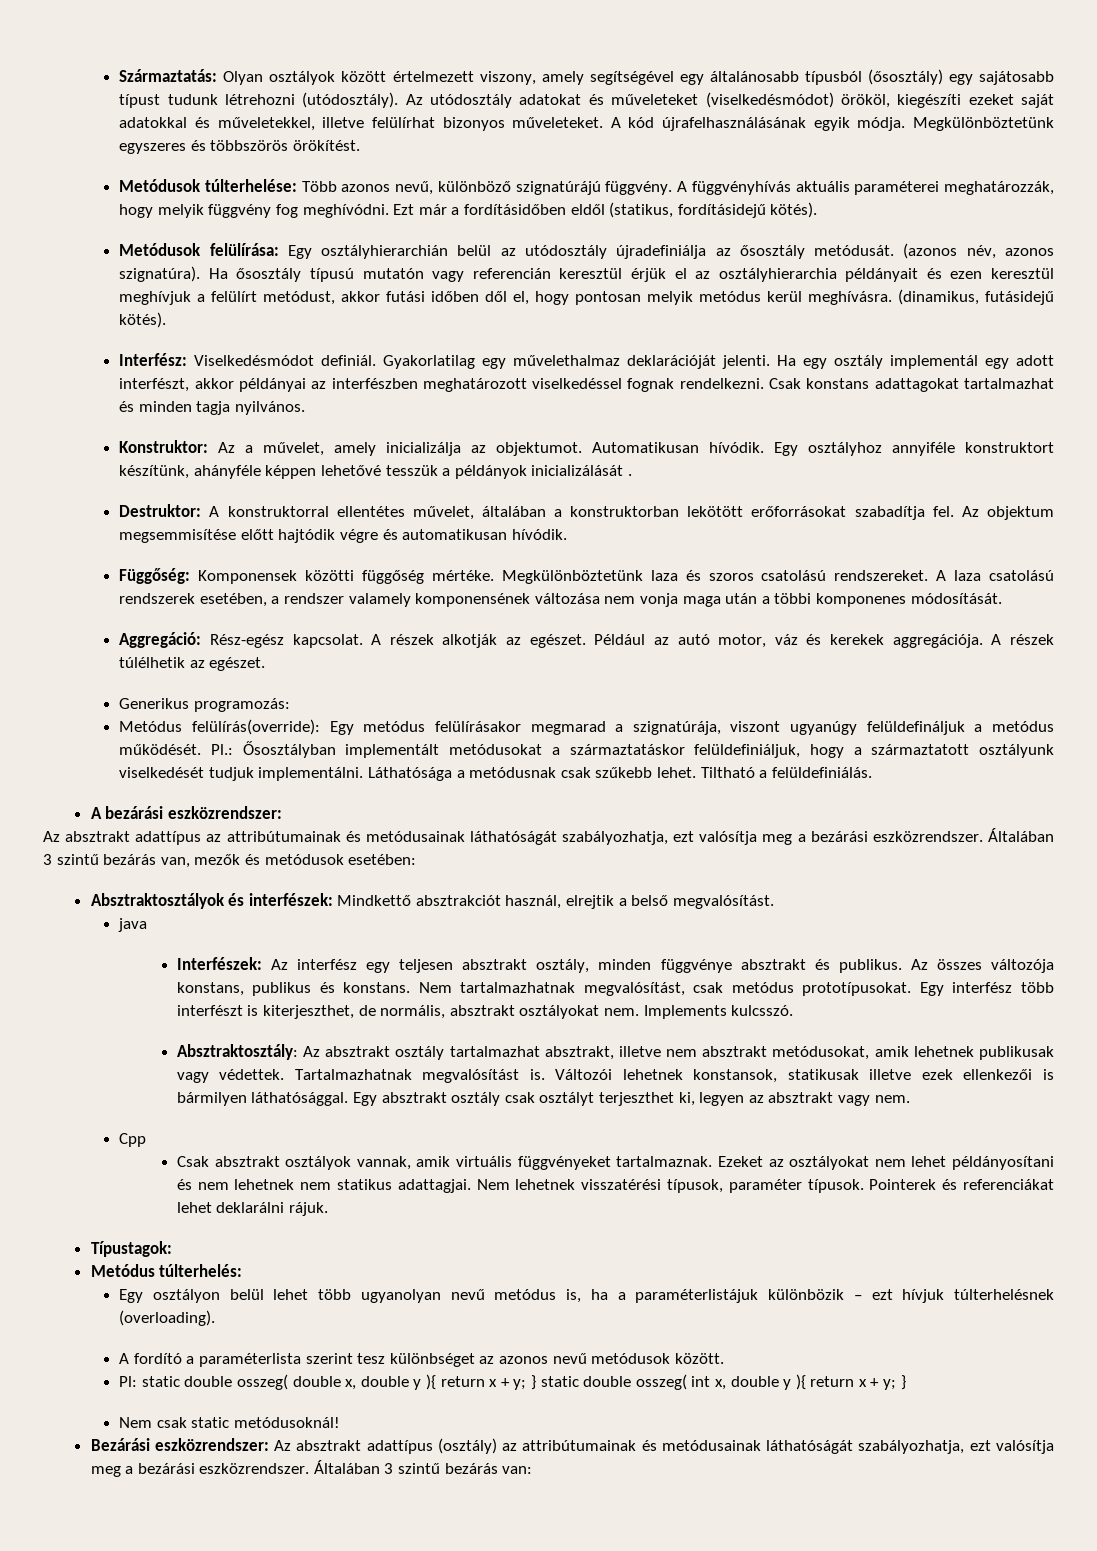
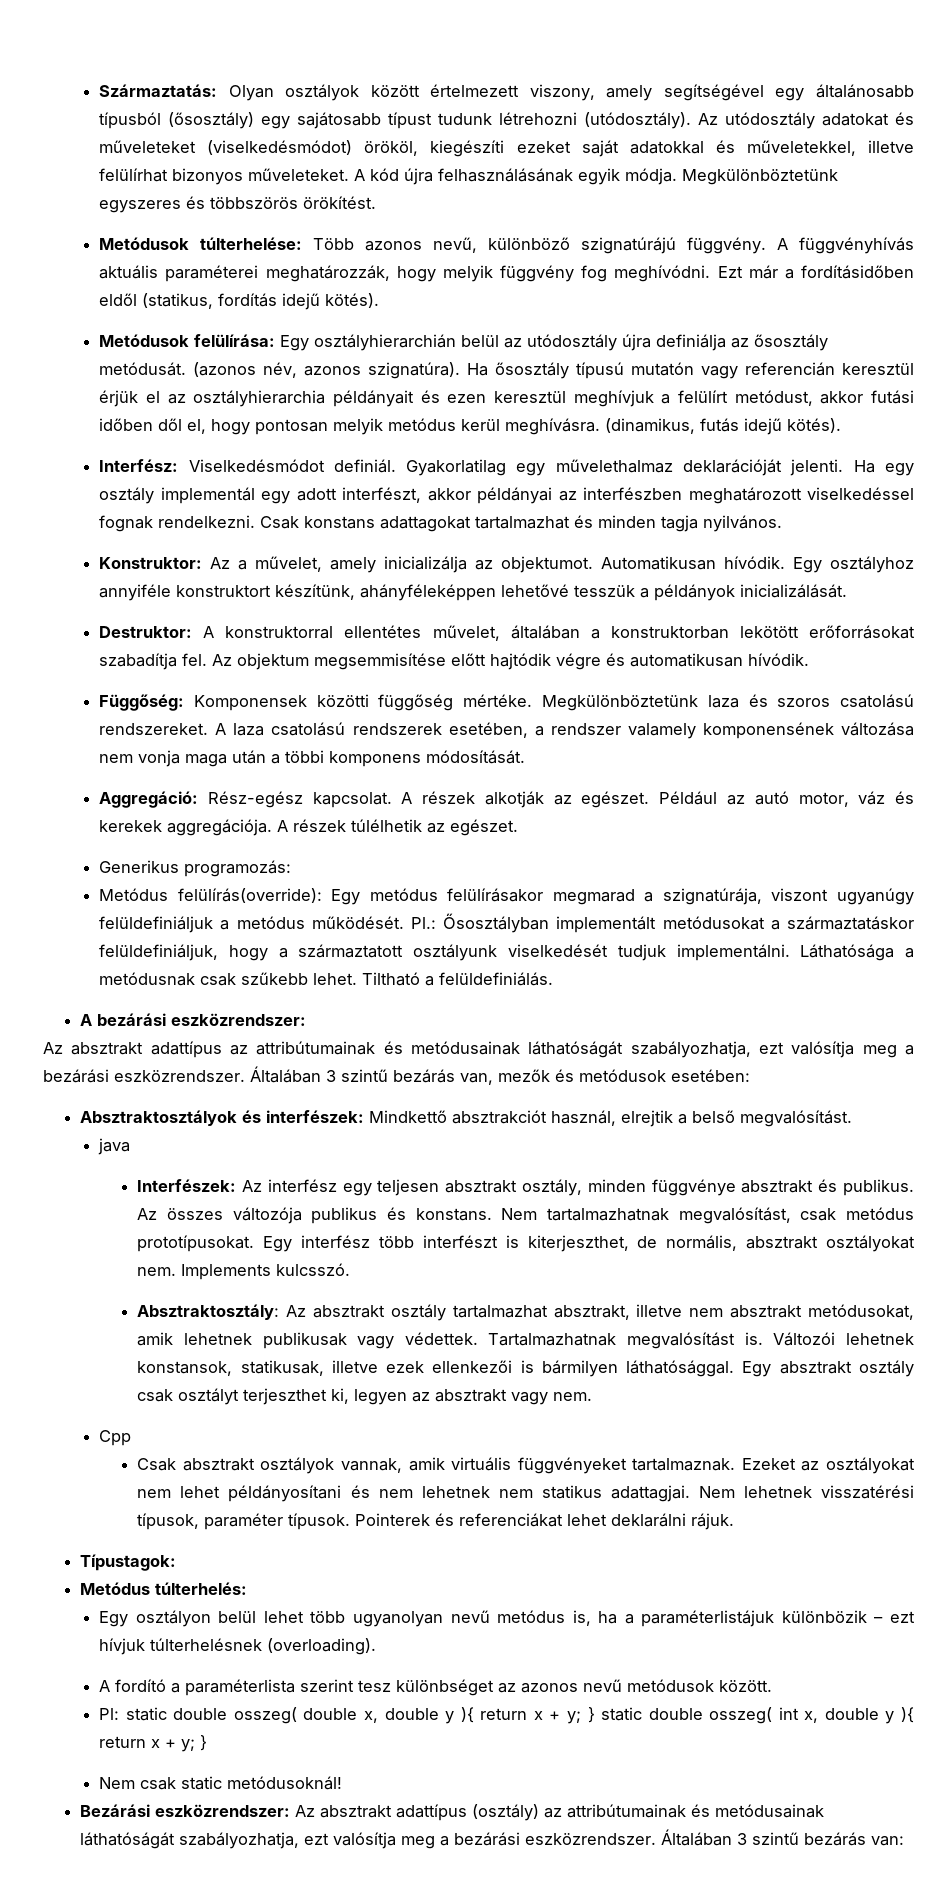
- A kód újrafelhasználásának egyik módja.
+ A kód újra felhasználásának egyik módja.
- Ezt már a fordításidőben eldől (statikus, fordításidejű kötés).
+ Ezt már a fordításidőben eldől (statikus, fordítás idejű kötés).
- Metódusok felülírása: Egy osztályhierarchián belül az utódosztály újradefiniálja az ősosztály metódusát.
+ Metódusok felülírása: Egy osztályhierarchián belül az utódosztály újra definiálja az ősosztály metódusát.
- (dinamikus, futásidejű kötés).
+ (dinamikus, futás idejű kötés).
- Egy osztályhoz annyiféle konstruktort készítünk, ahányféle képpen lehetővé tesszük a példányok inicializálását .
+ Egy osztályhoz annyiféle konstruktort készítünk, ahányféleképpen lehetővé tesszük a példányok inicializálását.
- A laza csatolású rendszerek esetében, a rendszer valamely komponensének változása nem vonja maga után a többi komponenes módosítását.
+ A laza csatolású rendszerek esetében, a rendszer valamely komponensének változása nem vonja maga után a többi komponens módosítását.
- Metódus felülírás(override): Egy metódus felülírásakor megmarad a szignatúrája, viszont ugyanúgy felüldefináljuk a metódus működését.
+ Metódus felülírás(override): Egy metódus felülírásakor megmarad a szignatúrája, viszont ugyanúgy felüldefiniáljuk a metódus működését.
- Az összes változója konstans, publikus és konstans.
+ Az összes változója publikus és konstans.
- Változói lehetnek konstansok, statikusak illetve ezek ellenkezői is bármilyen láthatósággal.
+ Változói lehetnek konstansok, statikusak, illetve ezek ellenkezői is bármilyen láthatósággal.

